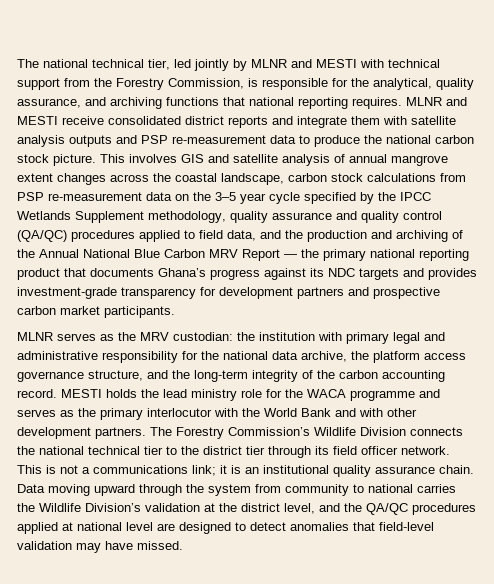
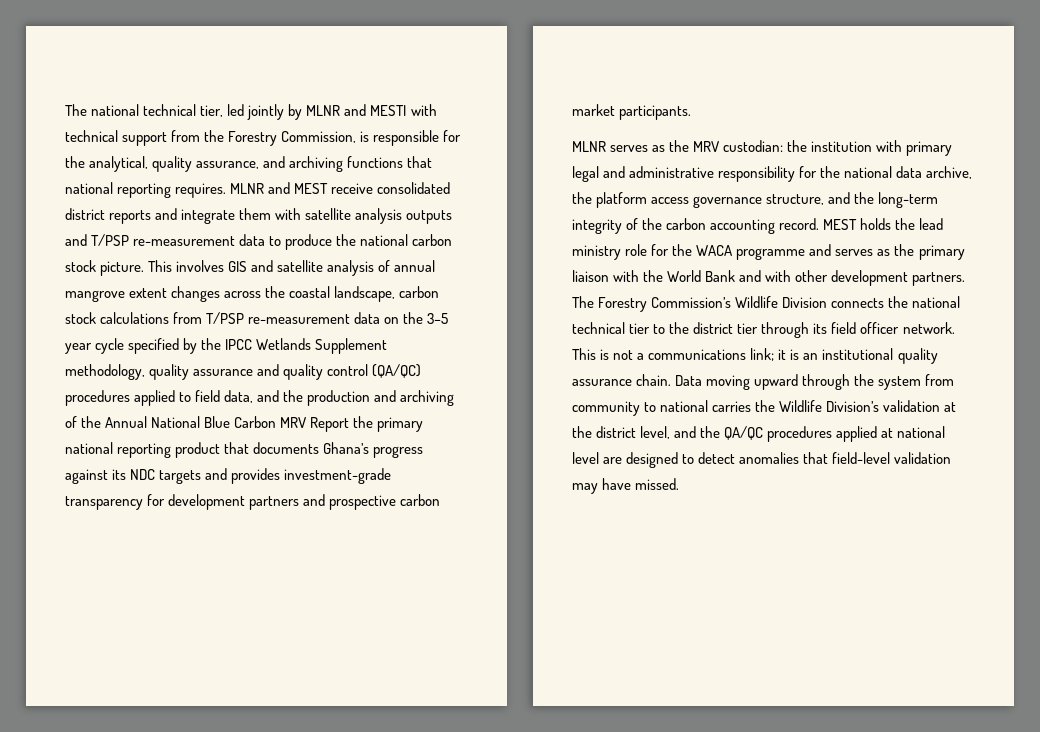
- MLNR and MESTI receive consolidated district reports and integrate them with satellite analysis outputs and PSP re-measurement data to produce the national carbon stock picture.
+ MLNR and MEST receive consolidated district reports and integrate them with satellite analysis outputs and T/PSP re-measurement data to produce the national carbon stock picture.
- This involves GIS and satellite analysis of annual mangrove extent changes across the coastal landscape, carbon stock calculations from PSP re-measurement data on the 3–5 year cycle specified by the IPCC Wetlands Supplement methodology, quality assurance and quality control (QA/QC) procedures applied to field data, and the production and archiving of the Annual National Blue Carbon MRV Report — the primary national reporting product that documents Ghana’s progress against its NDC targets and provides investment-grade transparency for development partners and prospective carbon market participants.
+ This involves GIS and satellite analysis of annual mangrove extent changes across the coastal landscape, carbon stock calculations from T/PSP re-measurement data on the 3–5 year cycle specified by the IPCC Wetlands Supplement methodology, quality assurance and quality control (QA/QC) procedures applied to field data, and the production and archiving of the Annual National Blue Carbon MRV Report the primary national reporting product that documents Ghana’s progress against its NDC targets and provides investment-grade transparency for development partners and prospective carbon market participants.
- MESTI holds the lead ministry role for the WACA programme and serves as the primary interlocutor with the World Bank and with other development partners.
+ MEST holds the lead ministry role for the WACA programme and serves as the primary liaison with the World Bank and with other development partners.

